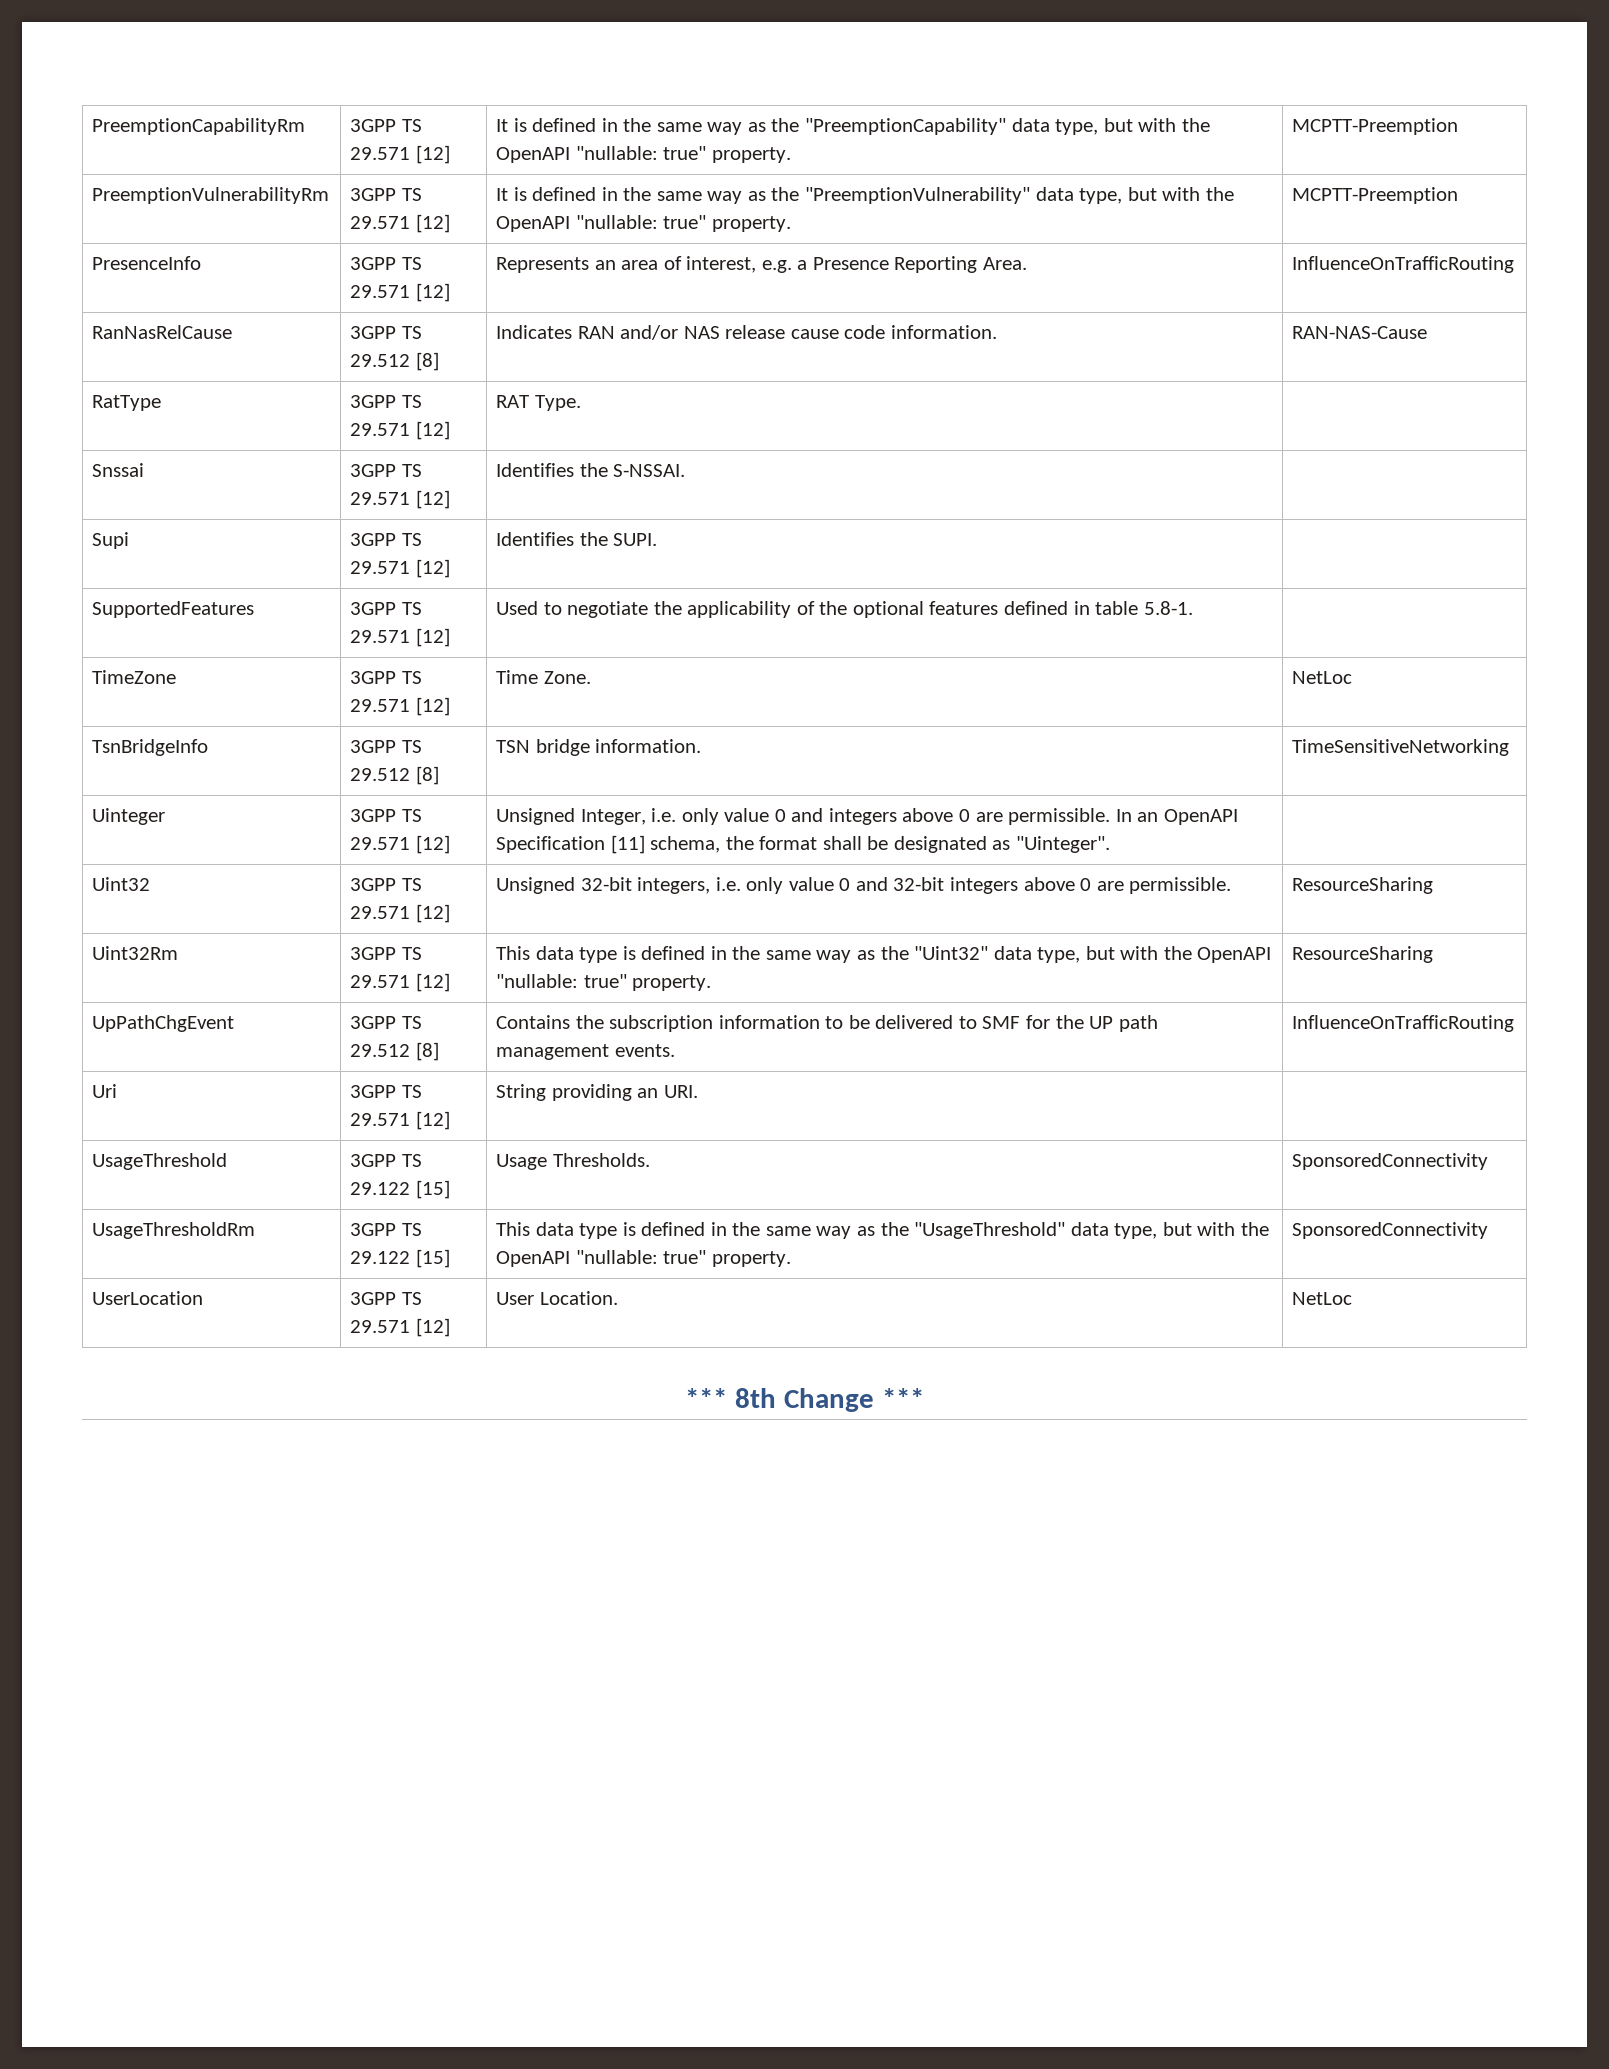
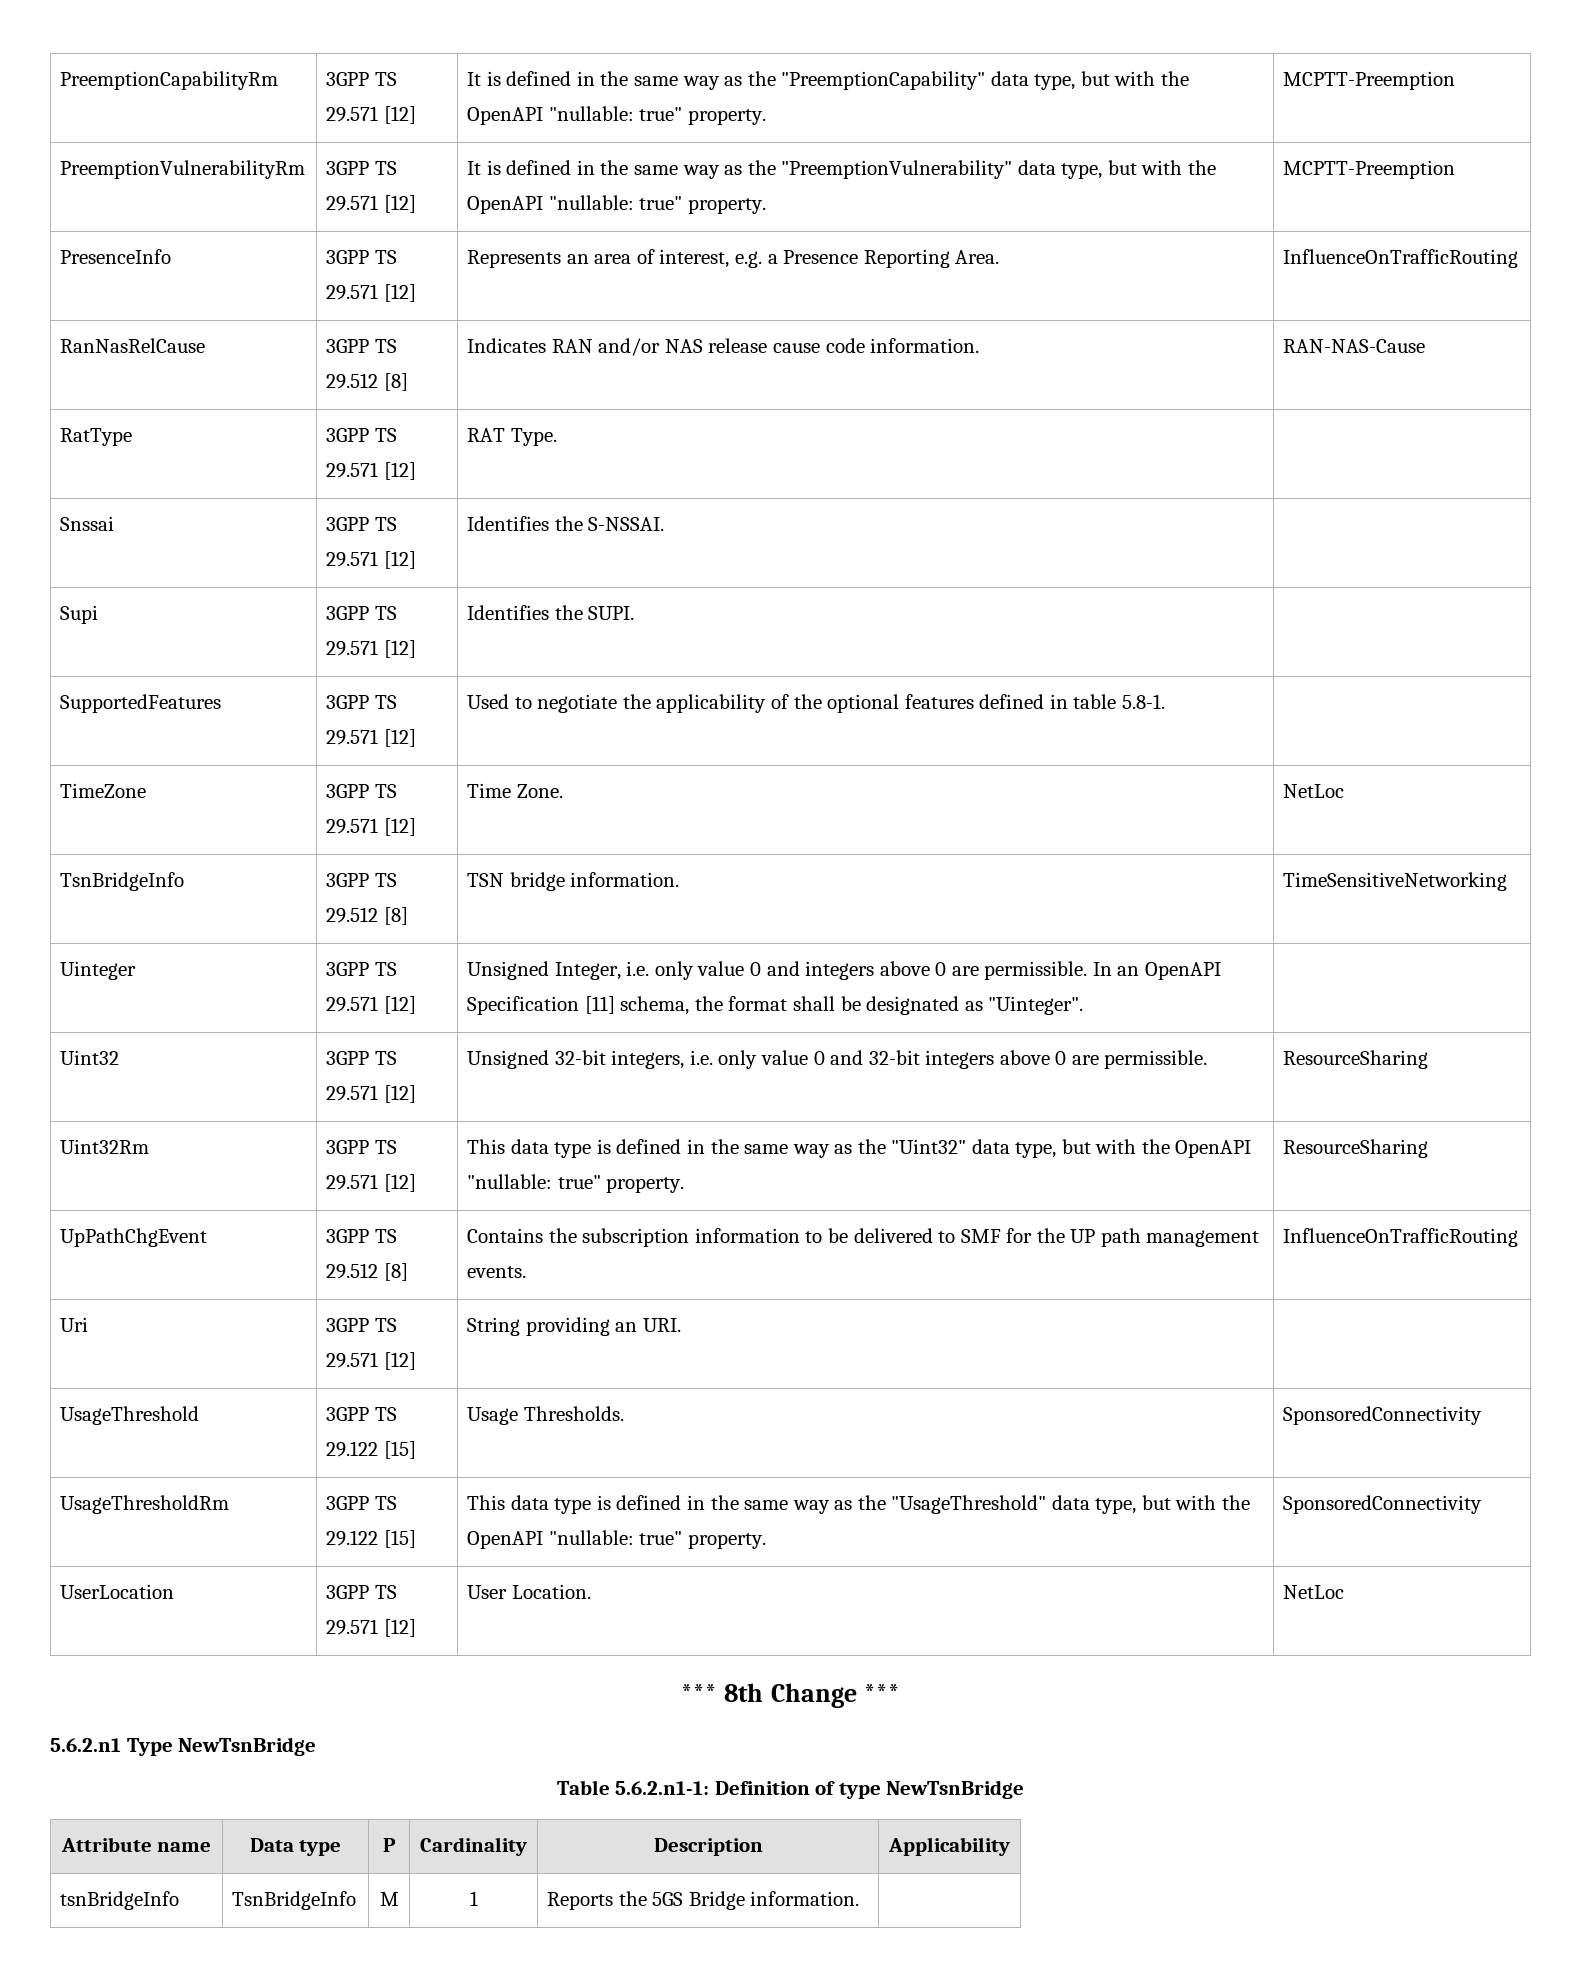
+ 5.6.2.n1 Type NewTsnBridge
+ Table 5.6.2.n1-1: Definition of type NewTsnBridge
+ Attribute name | Data type | P | Cardinality | Description | Applicability
+ tsnBridgeInfo | TsnBridgeInfo | M | 1 | Reports the 5GS Bridge information. |

